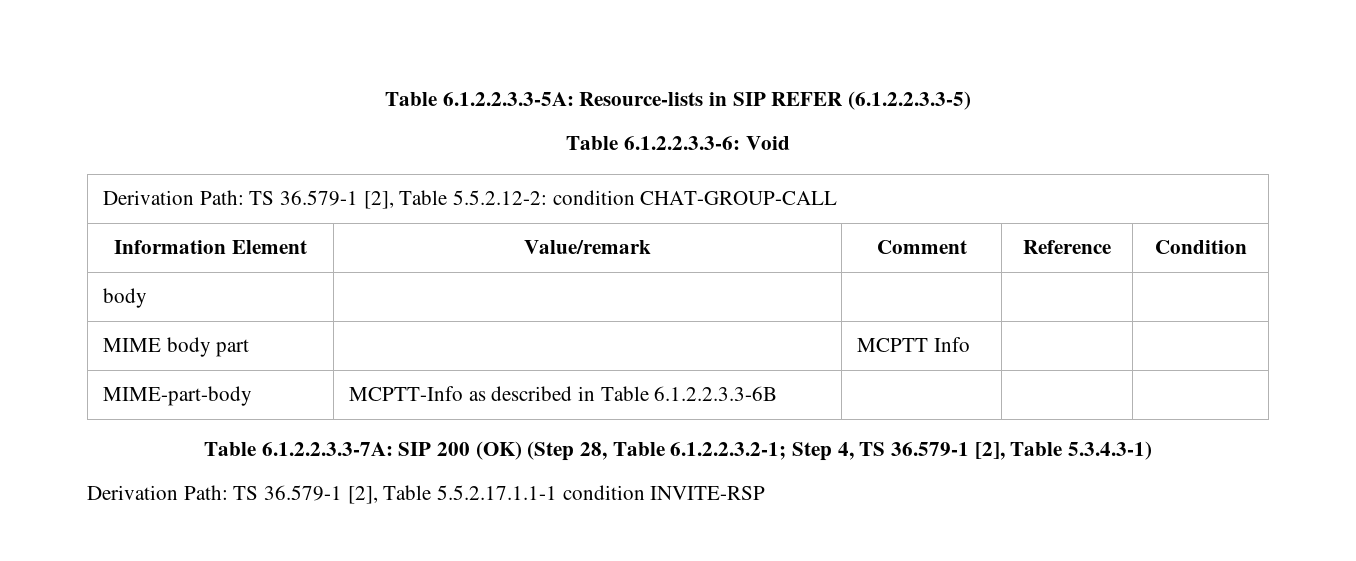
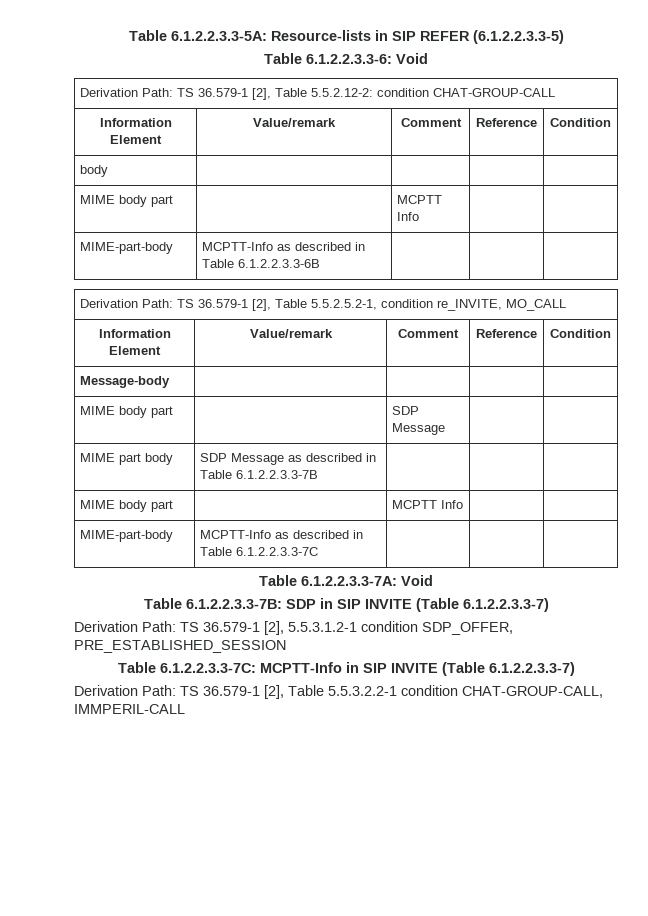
- Table 6.1.2.2.3.3-7A: SIP 200 (OK) (Step 28, Table 6.1.2.2.3.2-1; Step 4, TS 36.579-1 [2], Table 5.3.4.3-1)
- Derivation Path: TS 36.579-1 [2], Table 5.5.2.17.1.1-1 condition INVITE-RSP
+ Derivation Path: TS 36.579-1 [2], Table 5.5.2.5.2-1, condition re_INVITE, MO_CALL
+ Information Element | Value/remark | Comment | Reference | Condition
+ Message-body | | | |
+ MIME body part | | SDP Message | |
+ MIME part body | SDP Message as described in Table 6.1.2.2.3.3-7B | | |
+ MIME body part | | MCPTT Info | |
+ MIME-part-body | MCPTT-Info as described in Table 6.1.2.2.3.3-7C | | |
+ Table 6.1.2.2.3.3-7A: Void
+ Table 6.1.2.2.3.3-7B: SDP in SIP INVITE (Table 6.1.2.2.3.3-7)
+ Derivation Path: TS 36.579-1 [2], 5.5.3.1.2-1 condition SDP_OFFER, PRE_ESTABLISHED_SESSION
+ Table 6.1.2.2.3.3-7C: MCPTT-Info in SIP INVITE (Table 6.1.2.2.3.3-7)
+ Derivation Path: TS 36.579-1 [2], Table 5.5.3.2.2-1 condition CHAT-GROUP-CALL, IMMPERIL-CALL

